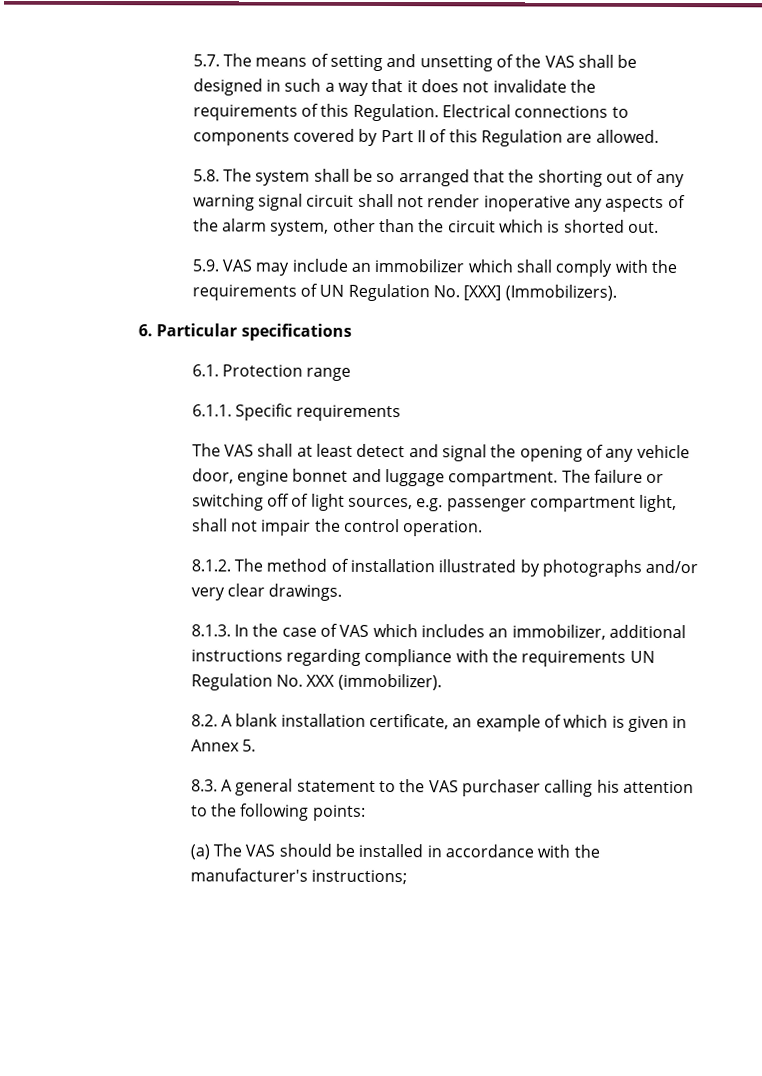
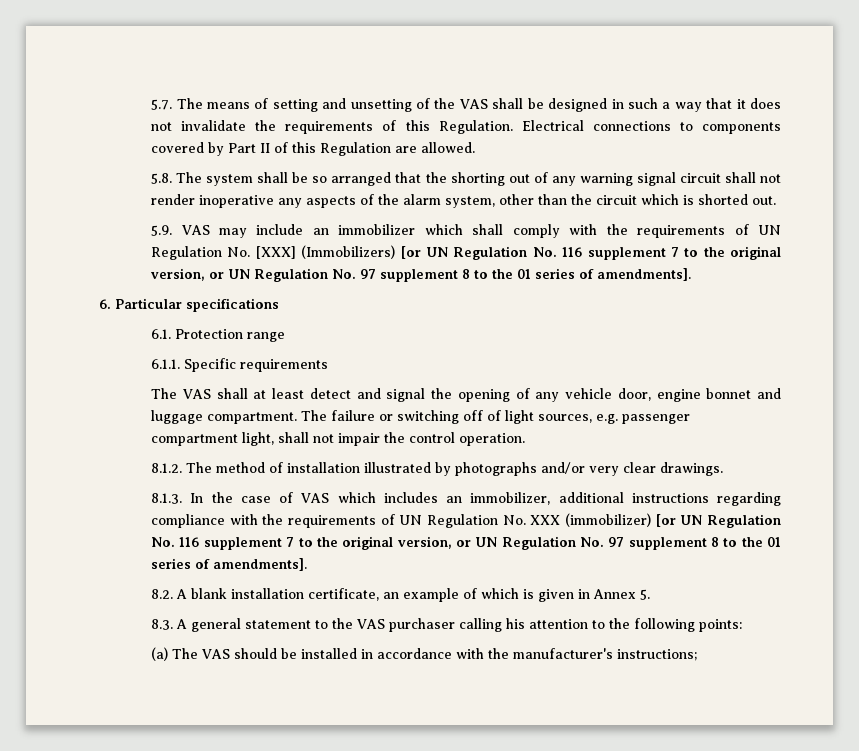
- 5.9. VAS may include an immobilizer which shall comply with the requirements of UN Regulation No. [XXX] (Immobilizers).
+ 5.9. VAS may include an immobilizer which shall comply with the requirements of UN Regulation No. [XXX] (Immobilizers) [or UN Regulation No. 116 supplement 7 to the original version, or UN Regulation No. 97 supplement 8 to the 01 series of amendments].
- 8.1.3. In the case of VAS which includes an immobilizer, additional instructions regarding compliance with the requirements UN Regulation No. XXX (immobilizer).
+ 8.1.3. In the case of VAS which includes an immobilizer, additional instructions regarding compliance with the requirements of UN Regulation No. XXX (immobilizer) [or UN Regulation No. 116 supplement 7 to the original version, or UN Regulation No. 97 supplement 8 to the 01 series of amendments].

